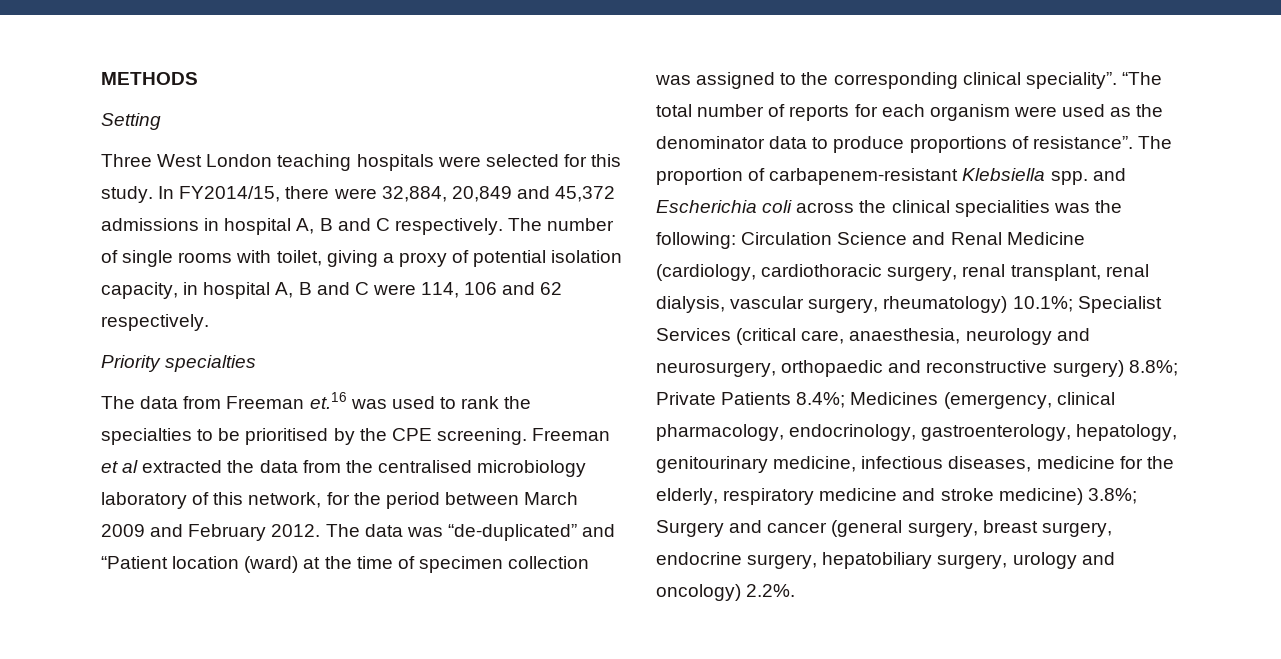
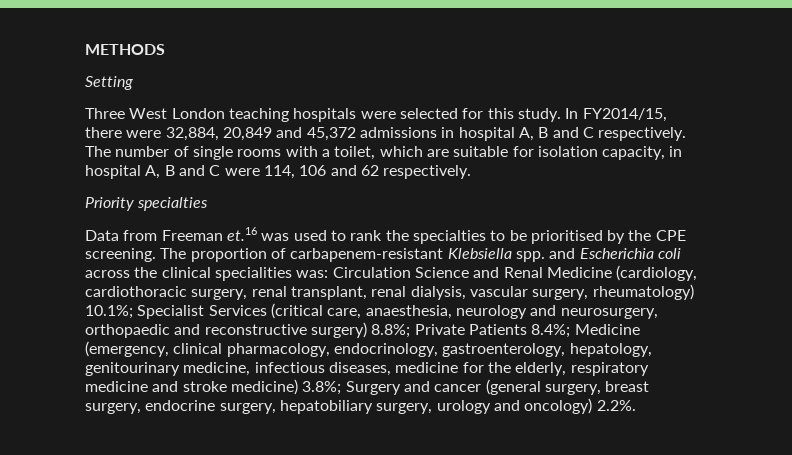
- The number of single rooms with toilet, giving a proxy of potential isolation capacity, in hospital A, B and C were 114, 106 and 62 respectively.
+ The number of single rooms with a toilet, which are suitable for isolation capacity, in hospital A, B and C were 114, 106 and 62 respectively.
- The data from Freeman et.16 was used to rank the specialties to be prioritised by the CPE screening.
+ Data from Freeman et.16 was used to rank the specialties to be prioritised by the CPE screening.
- Freeman et al extracted the data from the centralised microbiology laboratory of this network, for the period between March 2009 and February 2012. The data was “de-duplicated” and “Patient location (ward) at the time of specimen collection was assigned to the corresponding clinical speciality”. “The total number of reports for each organism were used as the denominator data to produce proportions of resistance”.
- The proportion of carbapenem-resistant Klebsiella spp. and Escherichia coli across the clinical specialities was the following:
+ The proportion of carbapenem-resistant Klebsiella spp. and Escherichia coli across the clinical specialities was:
- Medicines (emergency, clinical pharmacology, endocrinology, gastroenterology, hepatology, genitourinary medicine, infectious diseases, medicine for the elderly, respiratory medicine and stroke medicine) 3.8%;
+ Medicine (emergency, clinical pharmacology, endocrinology, gastroenterology, hepatology, genitourinary medicine, infectious diseases, medicine for the elderly, respiratory medicine and stroke medicine) 3.8%;

